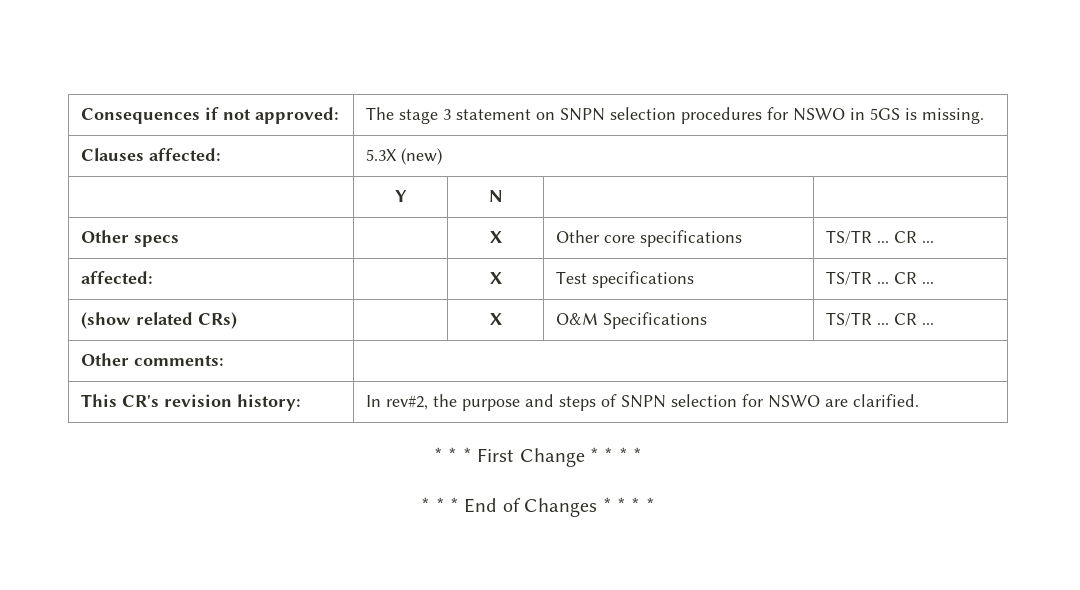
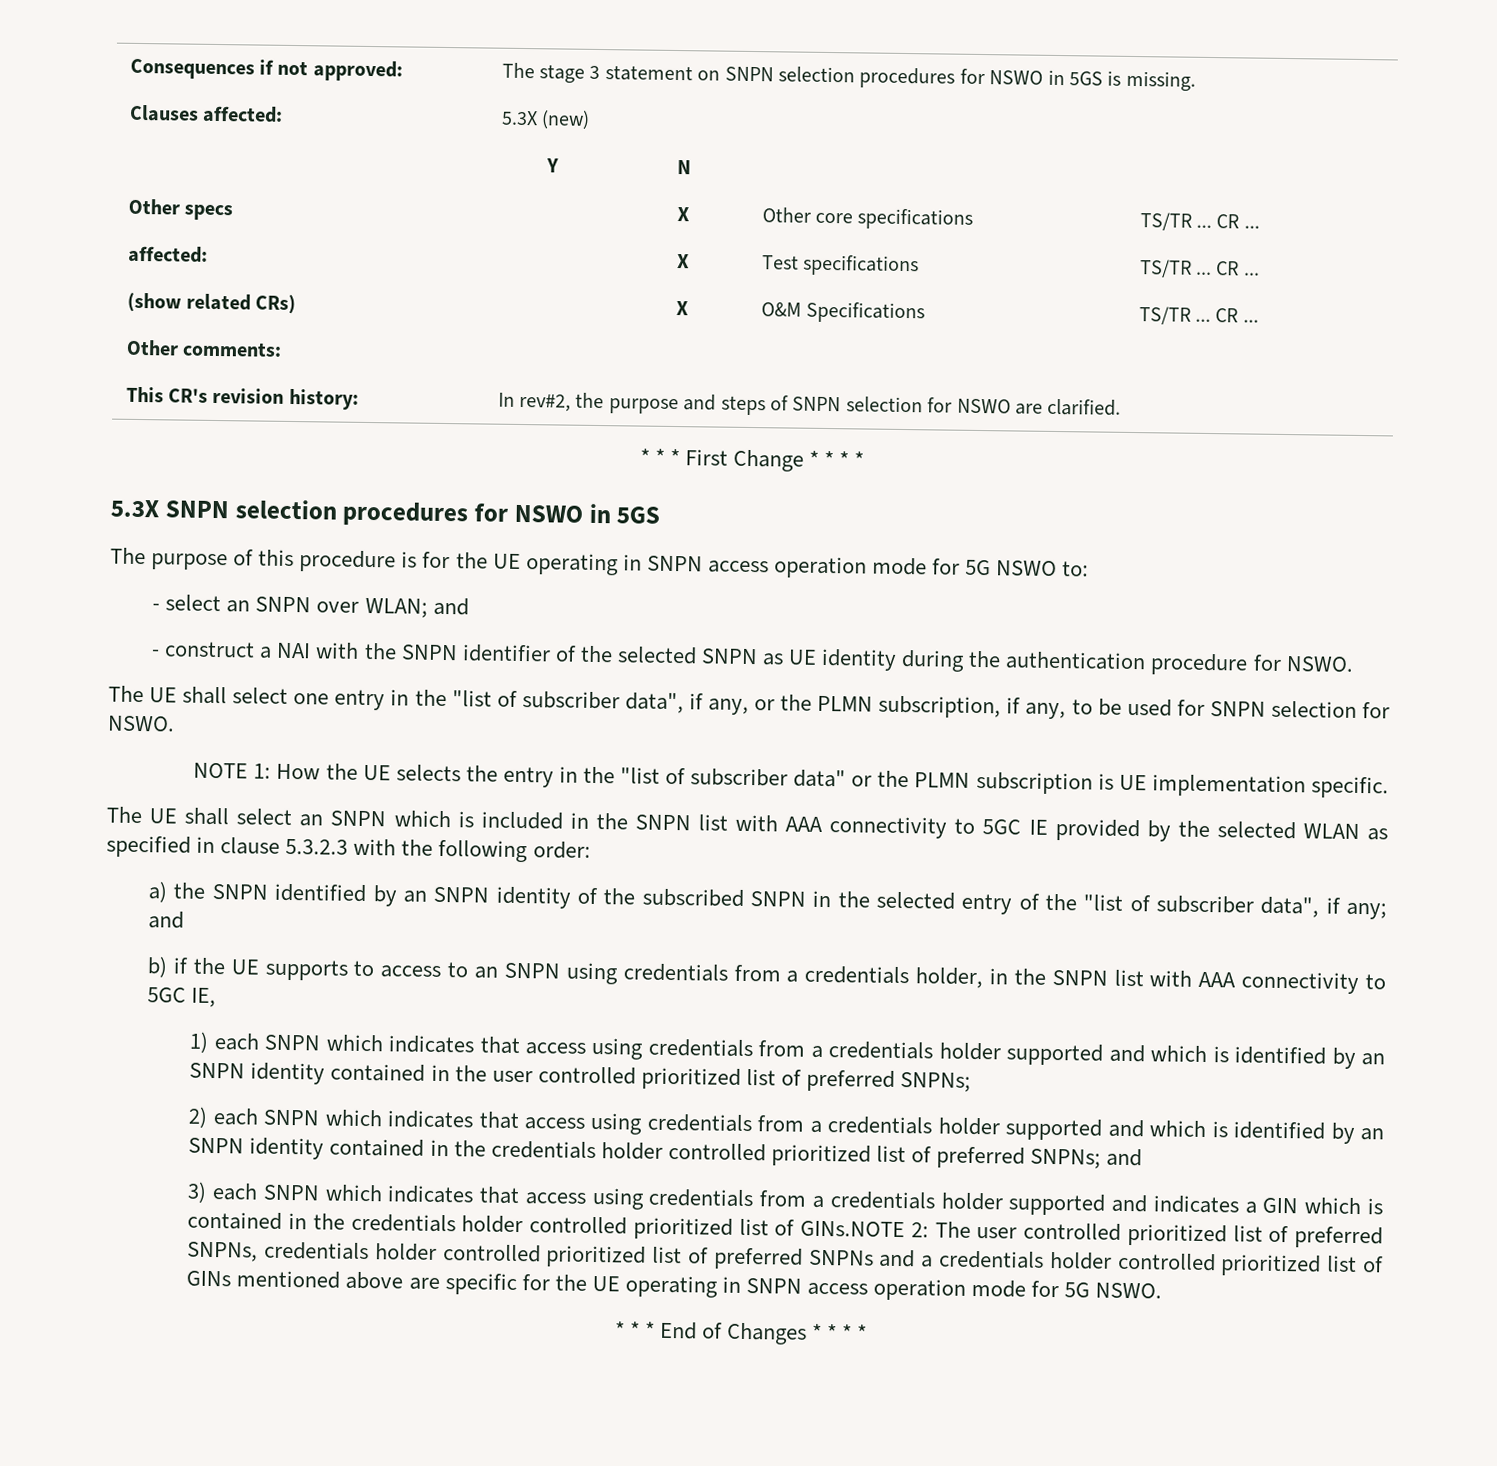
+ 5.3X SNPN selection procedures for NSWO in 5GS
+ The purpose of this procedure is for the UE operating in SNPN access operation mode for 5G NSWO to:
+ - select an SNPN over WLAN; and
+ - construct a NAI with the SNPN identifier of the selected SNPN as UE identity during the authentication procedure for NSWO.
+ The UE shall select one entry in the "list of subscriber data", if any, or the PLMN subscription, if any, to be used for SNPN selection for NSWO.
+ NOTE 1: How the UE selects the entry in the "list of subscriber data" or the PLMN subscription is UE implementation specific.
+ The UE shall select an SNPN which is included in the SNPN list with AAA connectivity to 5GC IE provided by the selected WLAN as specified in clause 5.3.2.3 with the following order:
+ a) the SNPN identified by an SNPN identity of the subscribed SNPN in the selected entry of the "list of subscriber data", if any; and
+ b) if the UE supports to access to an SNPN using credentials from a credentials holder, in the SNPN list with AAA connectivity to 5GC IE,
+ 1) each SNPN which indicates that access using credentials from a credentials holder supported and which is identified by an SNPN identity contained in the user controlled prioritized list of preferred SNPNs;
+ 2) each SNPN which indicates that access using credentials from a credentials holder supported and which is identified by an SNPN identity contained in the credentials holder controlled prioritized list of preferred SNPNs; and
+ 3) each SNPN which indicates that access using credentials from a credentials holder supported and indicates a GIN which is contained in the credentials holder controlled prioritized list of GINs.NOTE 2: The user controlled prioritized list of preferred SNPNs, credentials holder controlled prioritized list of preferred SNPNs and a credentials holder controlled prioritized list of GINs mentioned above are specific for the UE operating in SNPN access operation mode for 5G NSWO.

